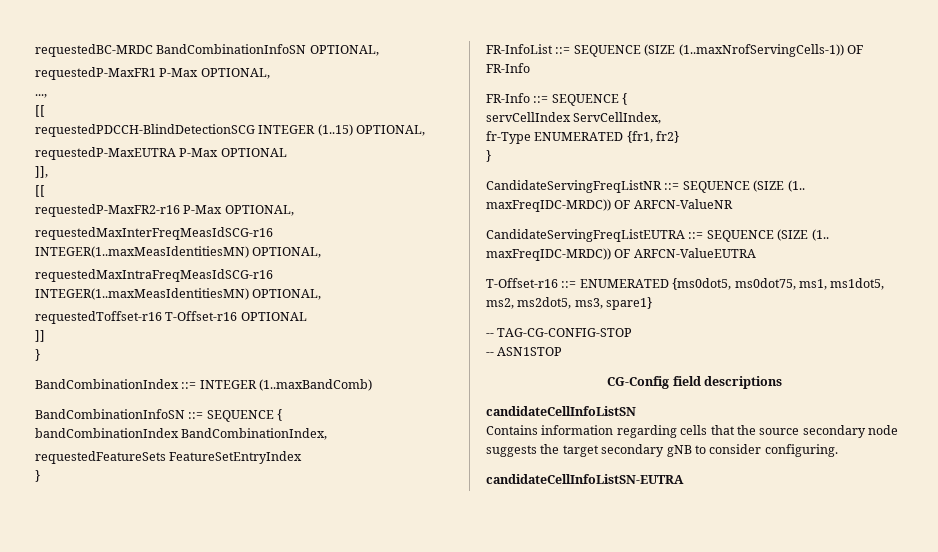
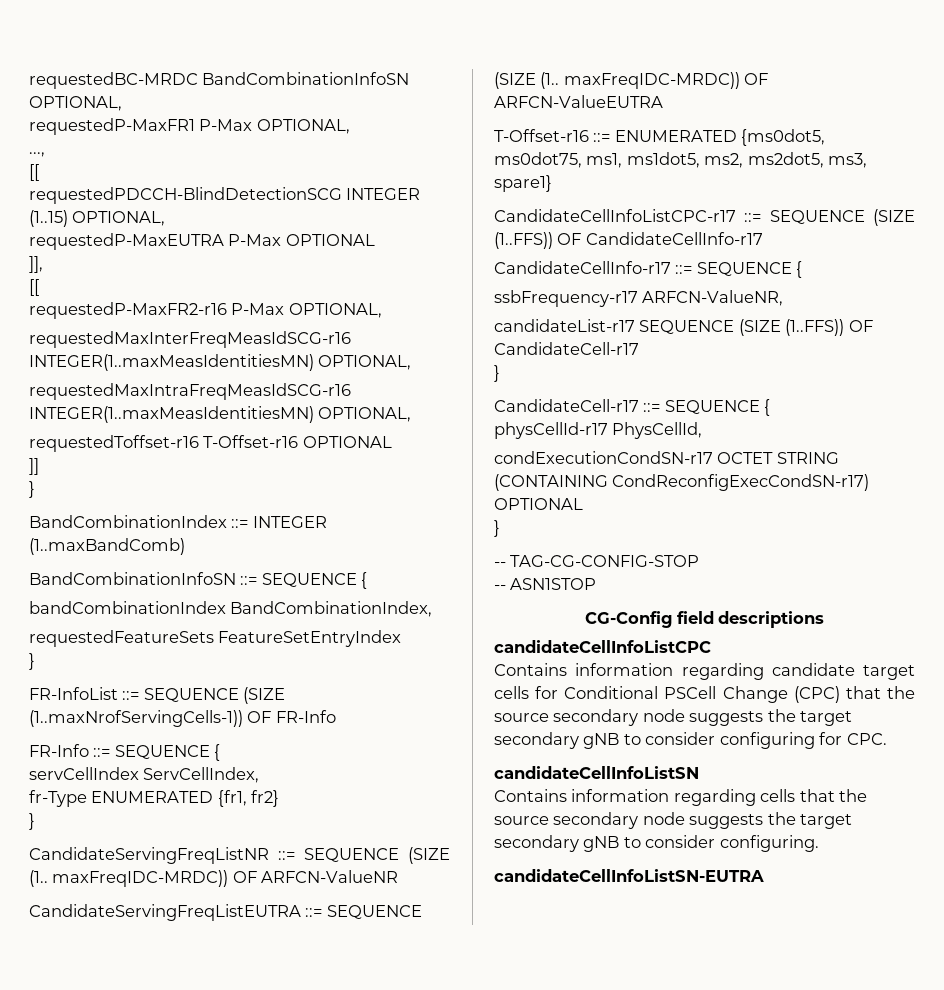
+ CandidateCellInfoListCPC-r17 ::= SEQUENCE (SIZE (1..FFS)) OF CandidateCellInfo-r17
+ CandidateCellInfo-r17 ::= SEQUENCE {
+ ssbFrequency-r17 ARFCN-ValueNR,
+ candidateList-r17 SEQUENCE (SIZE (1..FFS)) OF CandidateCell-r17
+ }
+ CandidateCell-r17 ::= SEQUENCE {
+ physCellId-r17 PhysCellId,
+ condExecutionCondSN-r17 OCTET STRING (CONTAINING CondReconfigExecCondSN-r17) OPTIONAL
+ }
+ candidateCellInfoListCPC
+ Contains information regarding candidate target cells for Conditional PSCell Change (CPC) that the source secondary node suggests the target secondary gNB to consider configuring for CPC.

